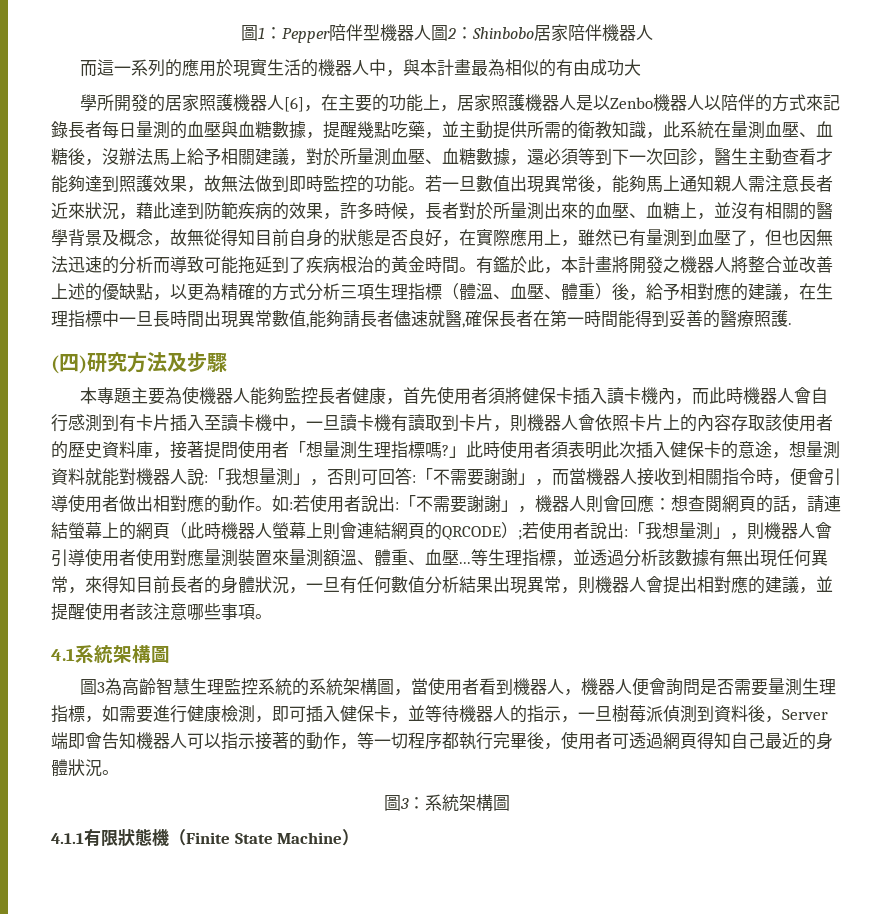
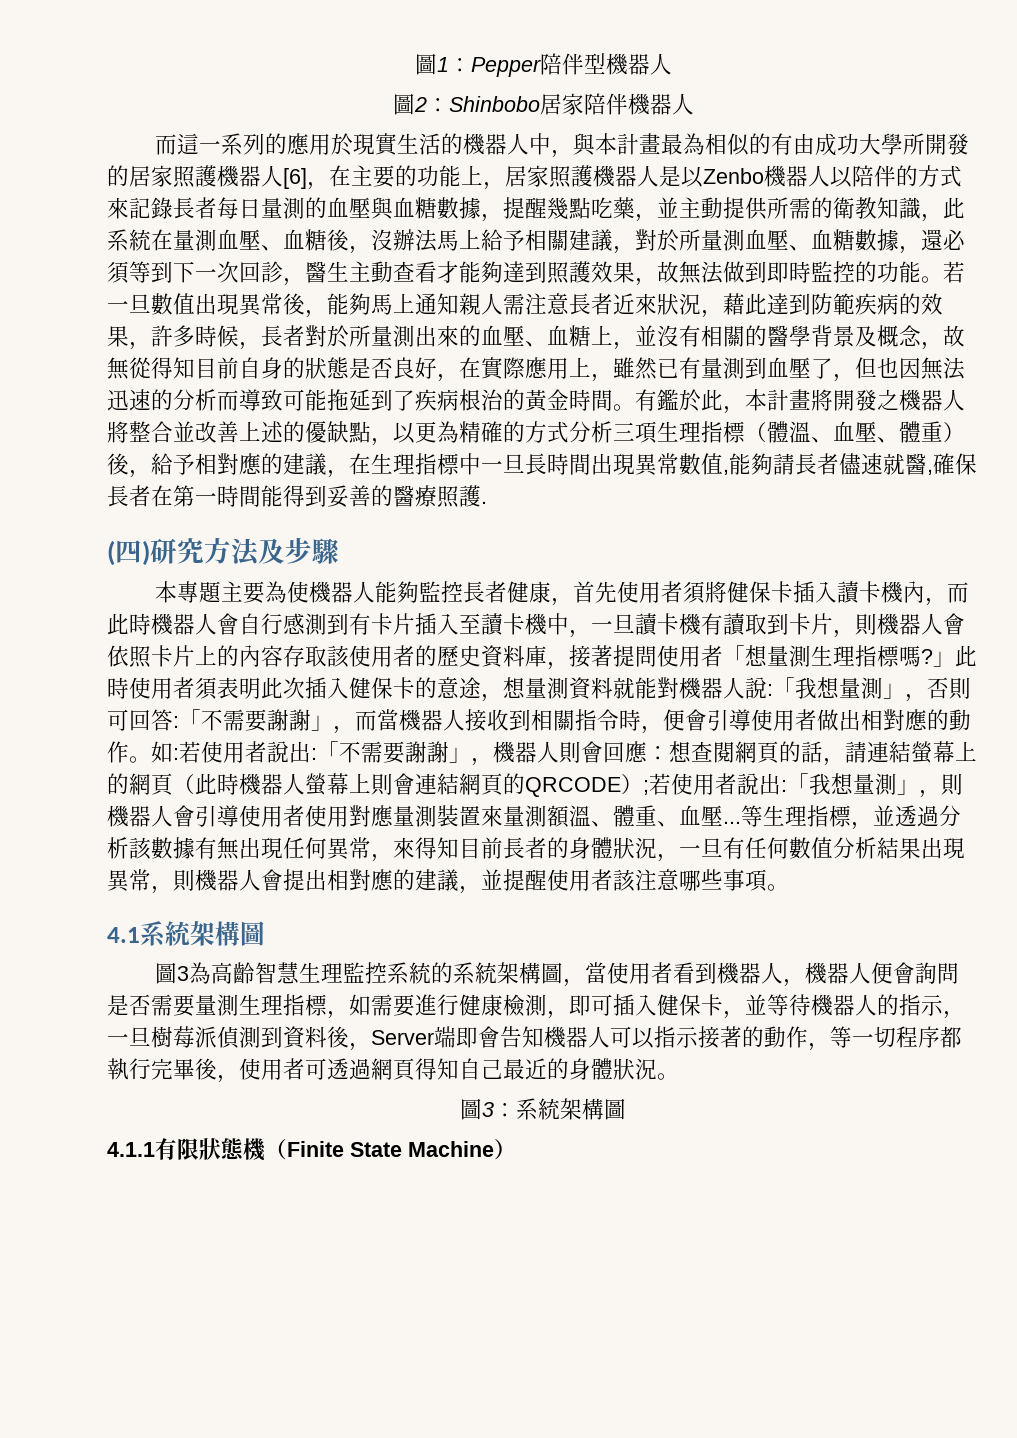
- 圖1：Pepper陪伴型機器人圖2：Shinbobo居家陪伴機器人
+ 圖1：Pepper陪伴型機器人
+ 圖2：Shinbobo居家陪伴機器人
- 而這一系列的應用於現實生活的機器人中，與本計畫最為相似的有由成功大
- 學所開發的居家照護機器人[6]，在主要的功能上，居家照護機器人是以Zenbo機器人以陪伴的方式來記錄長者每日量測的血壓與血糖數據，提醒幾點吃藥，並主動提供所需的衛教知識，此系統在量測血壓、血糖後，沒辦法馬上給予相關建議，對於所量測血壓、血糖數據，還必須等到下一次回診，醫生主動查看才能夠達到照護效果，故無法做到即時監控的功能。
+ 而這一系列的應用於現實生活的機器人中，與本計畫最為相似的有由成功大學所開發的居家照護機器人[6]，在主要的功能上，居家照護機器人是以Zenbo機器人以陪伴的方式來記錄長者每日量測的血壓與血糖數據，提醒幾點吃藥，並主動提供所需的衛教知識，此系統在量測血壓、血糖後，沒辦法馬上給予相關建議，對於所量測血壓、血糖數據，還必須等到下一次回診，醫生主動查看才能夠達到照護效果，故無法做到即時監控的功能。

